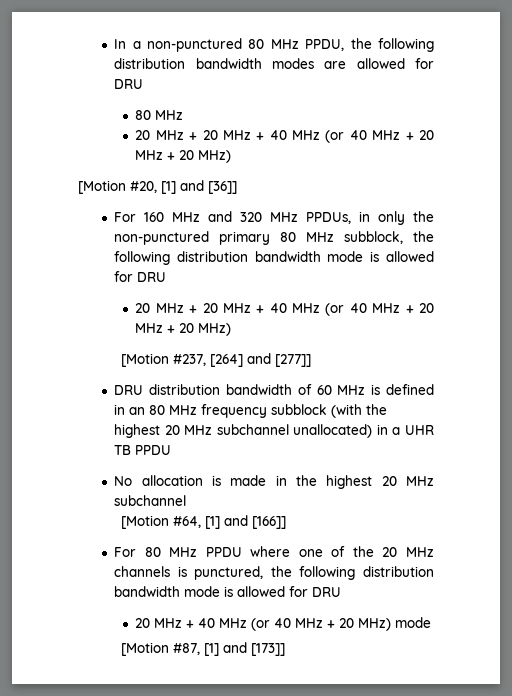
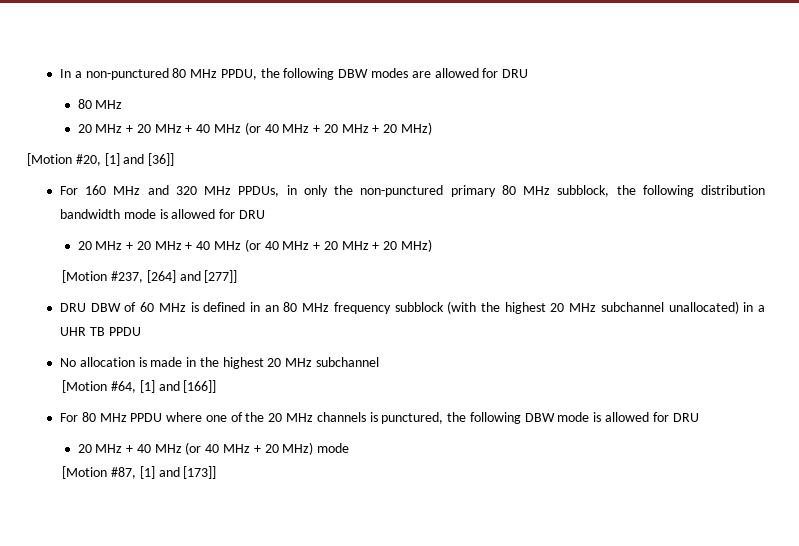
- In a non-punctured 80 MHz PPDU, the following distribution bandwidth modes are allowed for DRU
+ In a non-punctured 80 MHz PPDU, the following DBW modes are allowed for DRU
- DRU distribution bandwidth of 60 MHz is defined in an 80 MHz frequency subblock (with the highest 20 MHz subchannel unallocated) in a UHR TB PPDU
+ DRU DBW of 60 MHz is defined in an 80 MHz frequency subblock (with the highest 20 MHz subchannel unallocated) in a UHR TB PPDU
- For 80 MHz PPDU where one of the 20 MHz channels is punctured, the following distribution bandwidth mode is allowed for DRU
+ For 80 MHz PPDU where one of the 20 MHz channels is punctured, the following DBW mode is allowed for DRU

